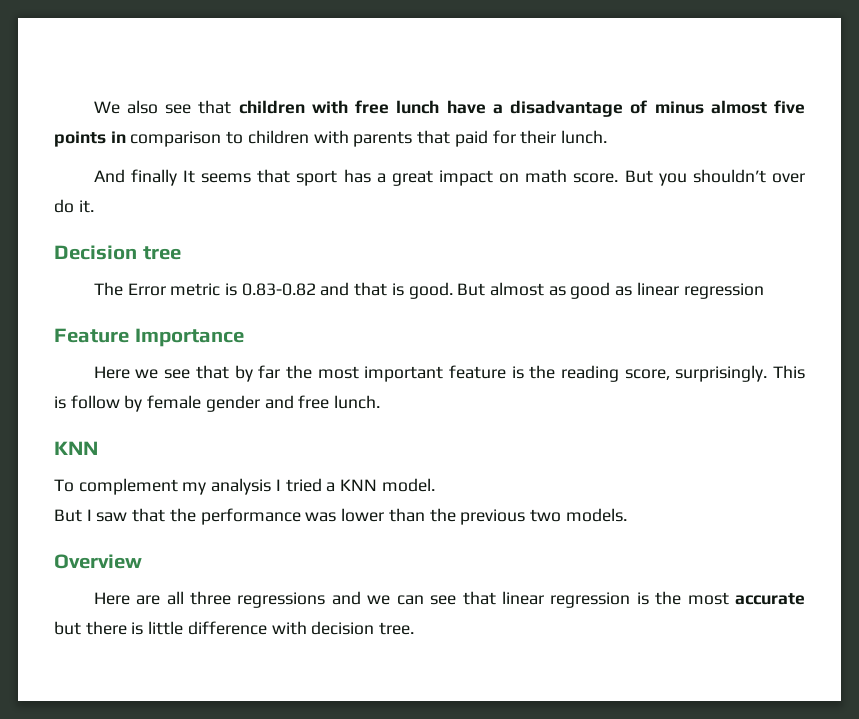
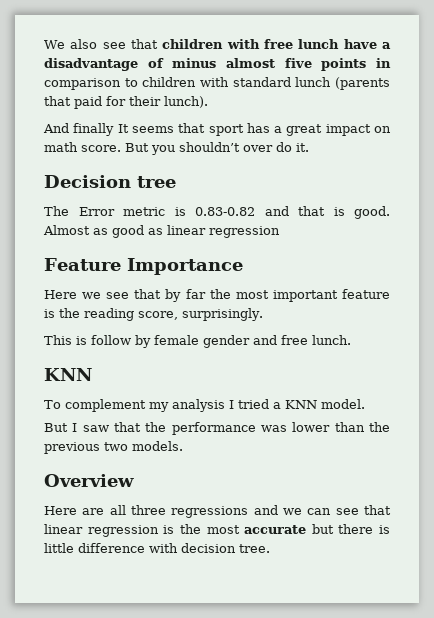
- We also see that children with free lunch have a disadvantage of minus almost five points in comparison to children with parents that paid for their lunch.
+ We also see that children with free lunch have a disadvantage of minus almost five points in comparison to children with standard lunch (parents that paid for their lunch).
- But almost as good as linear regression
+ Almost as good as linear regression
- Here we see that by far the most important feature is the reading score, surprisingly. This is follow by female gender and free lunch.
+ Here we see that by far the most important feature is the reading score, surprisingly.
+ This is follow by female gender and free lunch.

